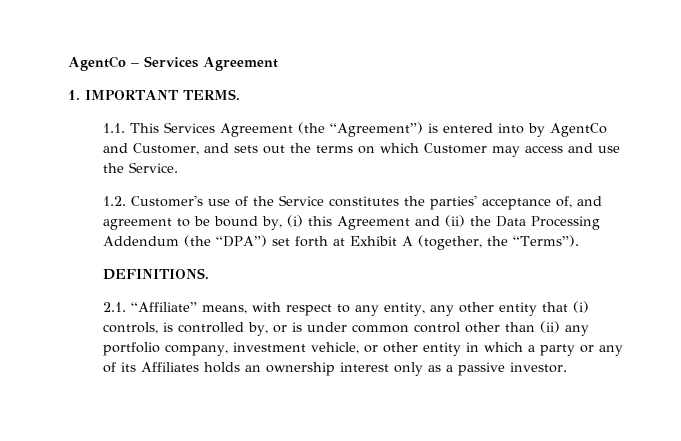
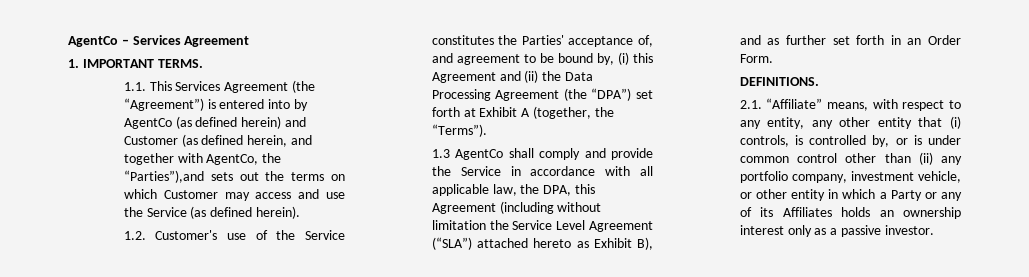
- 1.1. This Services Agreement (the “Agreement”) is entered into by AgentCo and Customer, and sets out the terms on which Customer may access and use the Service.
+ 1.1. This Services Agreement (the “Agreement”) is entered into by AgentCo (as defined herein) and Customer (as defined herein, and together with AgentCo, the “Parties”),and sets out the terms on which Customer may access and use the Service (as defined herein).
- 1.2. Customer's use of the Service constitutes the parties' acceptance of, and agreement to be bound by, (i) this Agreement and (ii) the Data Processing Addendum (the “DPA”) set forth at Exhibit A (together, the “Terms”).
+ 1.2. Customer's use of the Service constitutes the Parties' acceptance of, and agreement to be bound by, (i) this Agreement and (ii) the Data Processing Agreement (the “DPA”) set forth at Exhibit A (together, the “Terms”).
+ 1.3 AgentCo shall comply and provide the Service in accordance with all applicable law, the DPA, this Agreement (including without limitation the Service Level Agreement (“SLA”) attached hereto as Exhibit B), and as further set forth in an Order Form.
- 2.1. “Affiliate” means, with respect to any entity, any other entity that (i) controls, is controlled by, or is under common control other than (ii) any portfolio company, investment vehicle, or other entity in which a party or any of its Affiliates holds an ownership interest only as a passive investor.
+ 2.1. “Affiliate” means, with respect to any entity, any other entity that (i) controls, is controlled by, or is under common control other than (ii) any portfolio company, investment vehicle, or other entity in which a Party or any of its Affiliates holds an ownership interest only as a passive investor.

